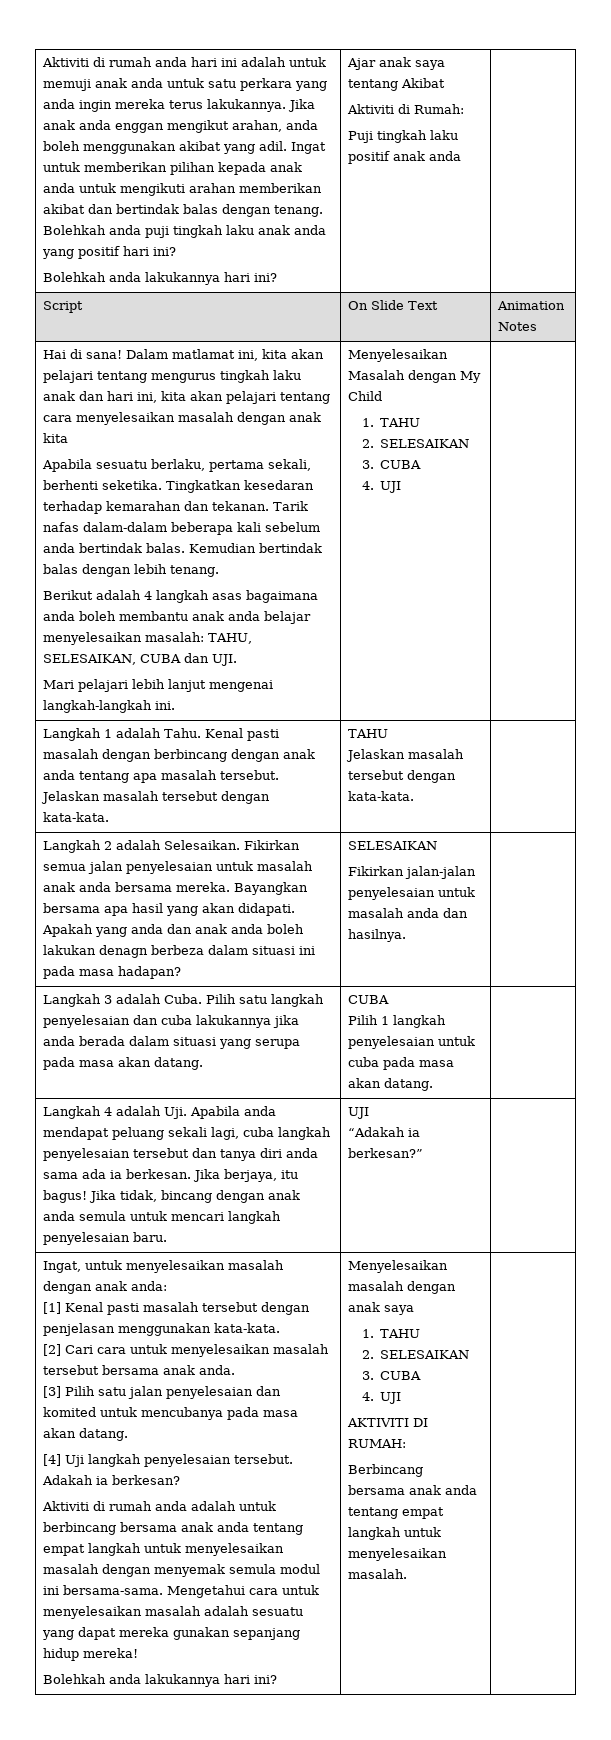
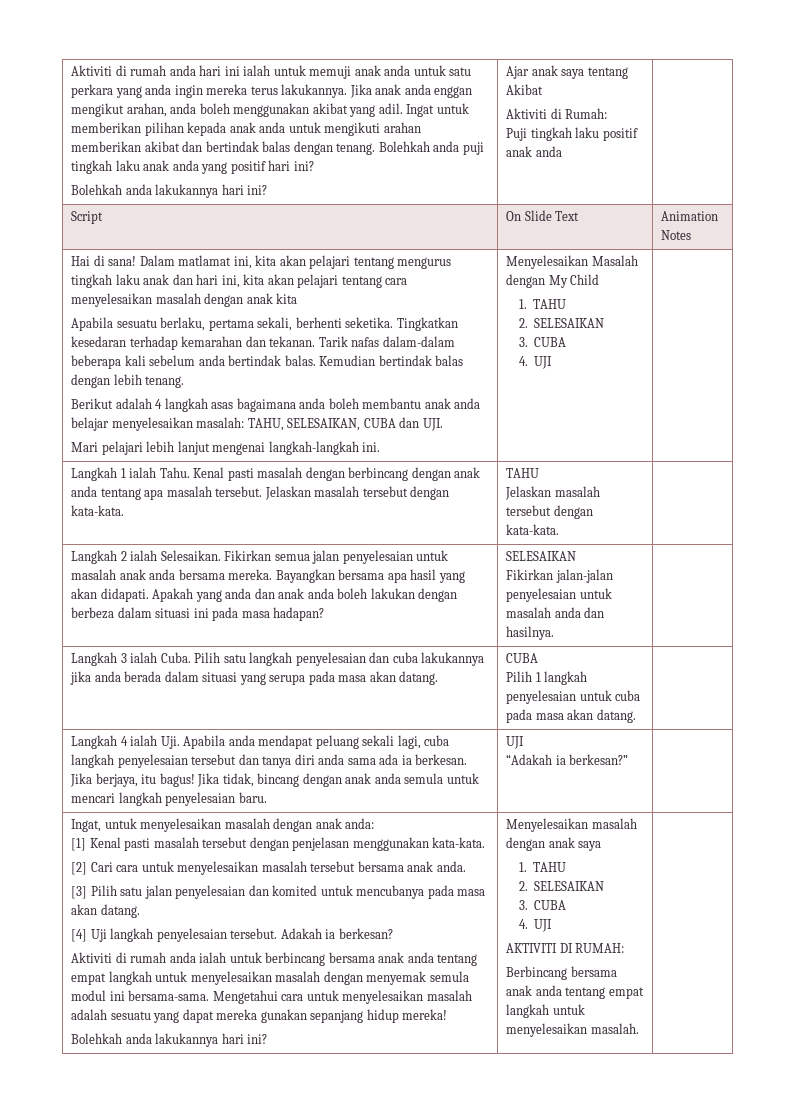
- Aktiviti di rumah anda hari ini adalah untuk memuji anak anda untuk satu perkara yang anda ingin mereka terus lakukannya.
+ Aktiviti di rumah anda hari ini ialah untuk memuji anak anda untuk satu perkara yang anda ingin mereka terus lakukannya.
- Langkah 1 adalah Tahu. Kenal pasti masalah dengan berbincang dengan anak anda tentang apa masalah tersebut. Jelaskan masalah tersebut dengan kata-kata. | TAHU
+ Langkah 1 ialah Tahu. Kenal pasti masalah dengan berbincang dengan anak anda tentang apa masalah tersebut. Jelaskan masalah tersebut dengan kata-kata. | TAHU
- Langkah 2 adalah Selesaikan.
+ Langkah 2 ialah Selesaikan.
- Apakah yang anda dan anak anda boleh lakukan denagn berbeza dalam situasi ini pada masa hadapan?
+ Apakah yang anda dan anak anda boleh lakukan dengan berbeza dalam situasi ini pada masa hadapan?
- Langkah 3 adalah Cuba. Pilih satu langkah penyelesaian dan cuba lakukannya jika anda berada dalam situasi yang serupa pada masa akan datang. | CUBA
+ Langkah 3 ialah Cuba. Pilih satu langkah penyelesaian dan cuba lakukannya jika anda berada dalam situasi yang serupa pada masa akan datang. | CUBA
- Langkah 4 adalah Uji. Apabila anda mendapat peluang sekali lagi, cuba langkah penyelesaian tersebut dan tanya diri anda sama ada ia berkesan.
+ Langkah 4 ialah Uji. Apabila anda mendapat peluang sekali lagi, cuba langkah penyelesaian tersebut dan tanya diri anda sama ada ia berkesan.
- Aktiviti di rumah anda adalah untuk berbincang bersama anak anda tentang empat langkah untuk menyelesaikan masalah dengan menyemak semula modul ini bersama-sama.
+ Aktiviti di rumah anda ialah untuk berbincang bersama anak anda tentang empat langkah untuk menyelesaikan masalah dengan menyemak semula modul ini bersama-sama.

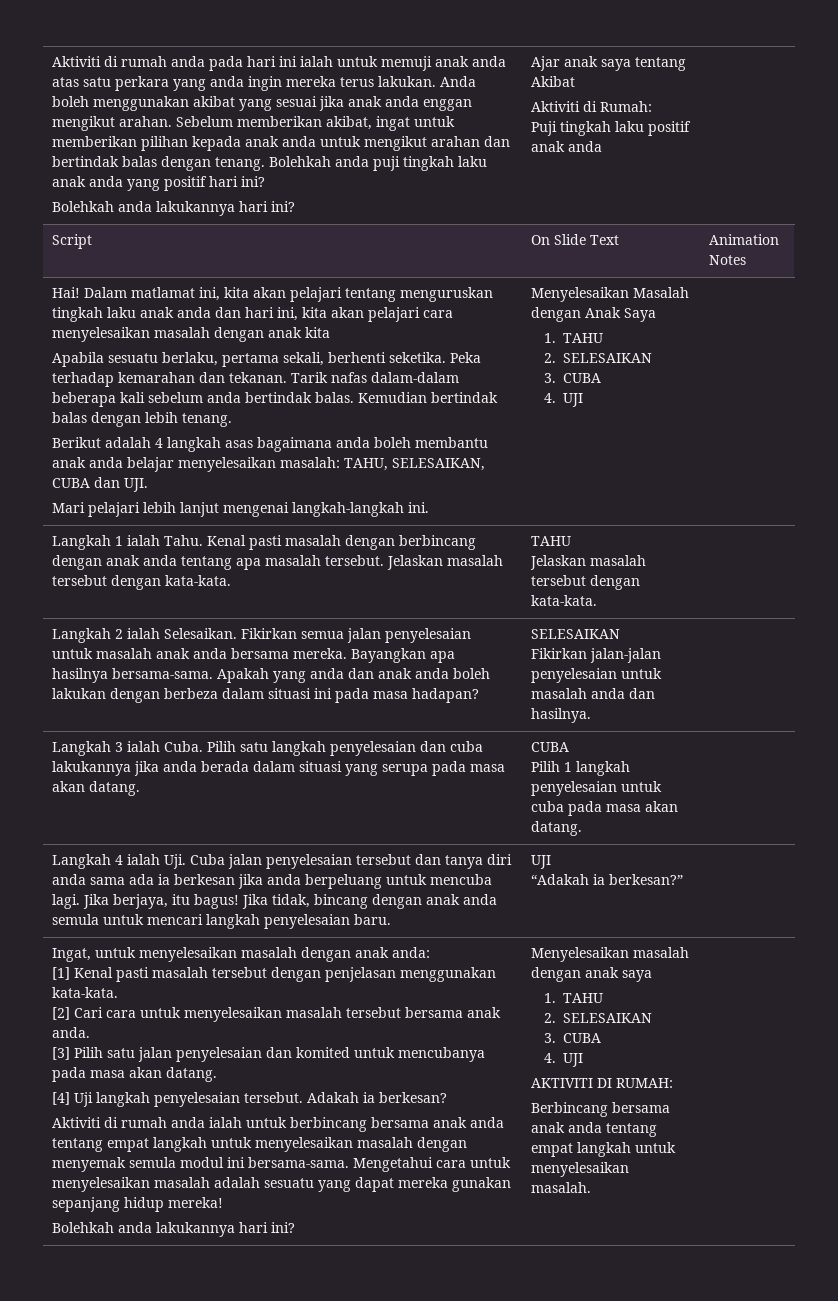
- Aktiviti di rumah anda hari ini ialah untuk memuji anak anda untuk satu perkara yang anda ingin mereka terus lakukannya. Jika anak anda enggan mengikut arahan, anda boleh menggunakan akibat yang adil. Ingat untuk memberikan pilihan kepada anak anda untuk mengikuti arahan memberikan akibat dan bertindak balas dengan tenang.
+ Aktiviti di rumah anda pada hari ini ialah untuk memuji anak anda atas satu perkara yang anda ingin mereka terus lakukan. Anda boleh menggunakan akibat yang sesuai jika anak anda enggan mengikut arahan. Sebelum memberikan akibat, ingat untuk memberikan pilihan kepada anak anda untuk mengikut arahan dan bertindak balas dengan tenang.
- Hai di sana!
+ Hai!
- Dalam matlamat ini, kita akan pelajari tentang mengurus tingkah laku anak dan hari ini, kita akan pelajari tentang cara menyelesaikan masalah dengan anak kita
+ Dalam matlamat ini, kita akan pelajari tentang menguruskan tingkah laku anak anda dan hari ini, kita akan pelajari cara menyelesaikan masalah dengan anak kita
- Tingkatkan kesedaran terhadap kemarahan dan tekanan.
+ Peka terhadap kemarahan dan tekanan.
- Menyelesaikan Masalah dengan My Child
+ Menyelesaikan Masalah dengan Anak Saya
- Bayangkan bersama apa hasil yang akan didapati.
+ Bayangkan apa hasilnya bersama-sama.
- Langkah 4 ialah Uji. Apabila anda mendapat peluang sekali lagi, cuba langkah penyelesaian tersebut dan tanya diri anda sama ada ia berkesan.
+ Langkah 4 ialah Uji. Cuba jalan penyelesaian tersebut dan tanya diri anda sama ada ia berkesan jika anda berpeluang untuk mencuba lagi.

